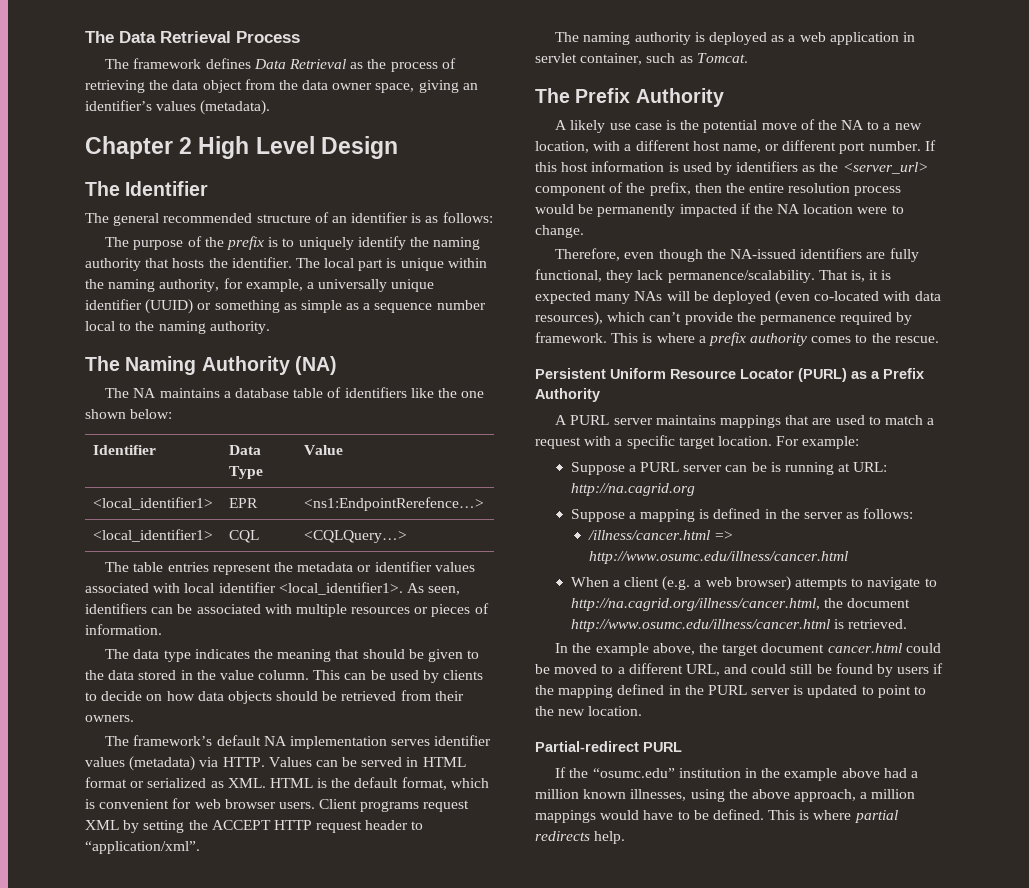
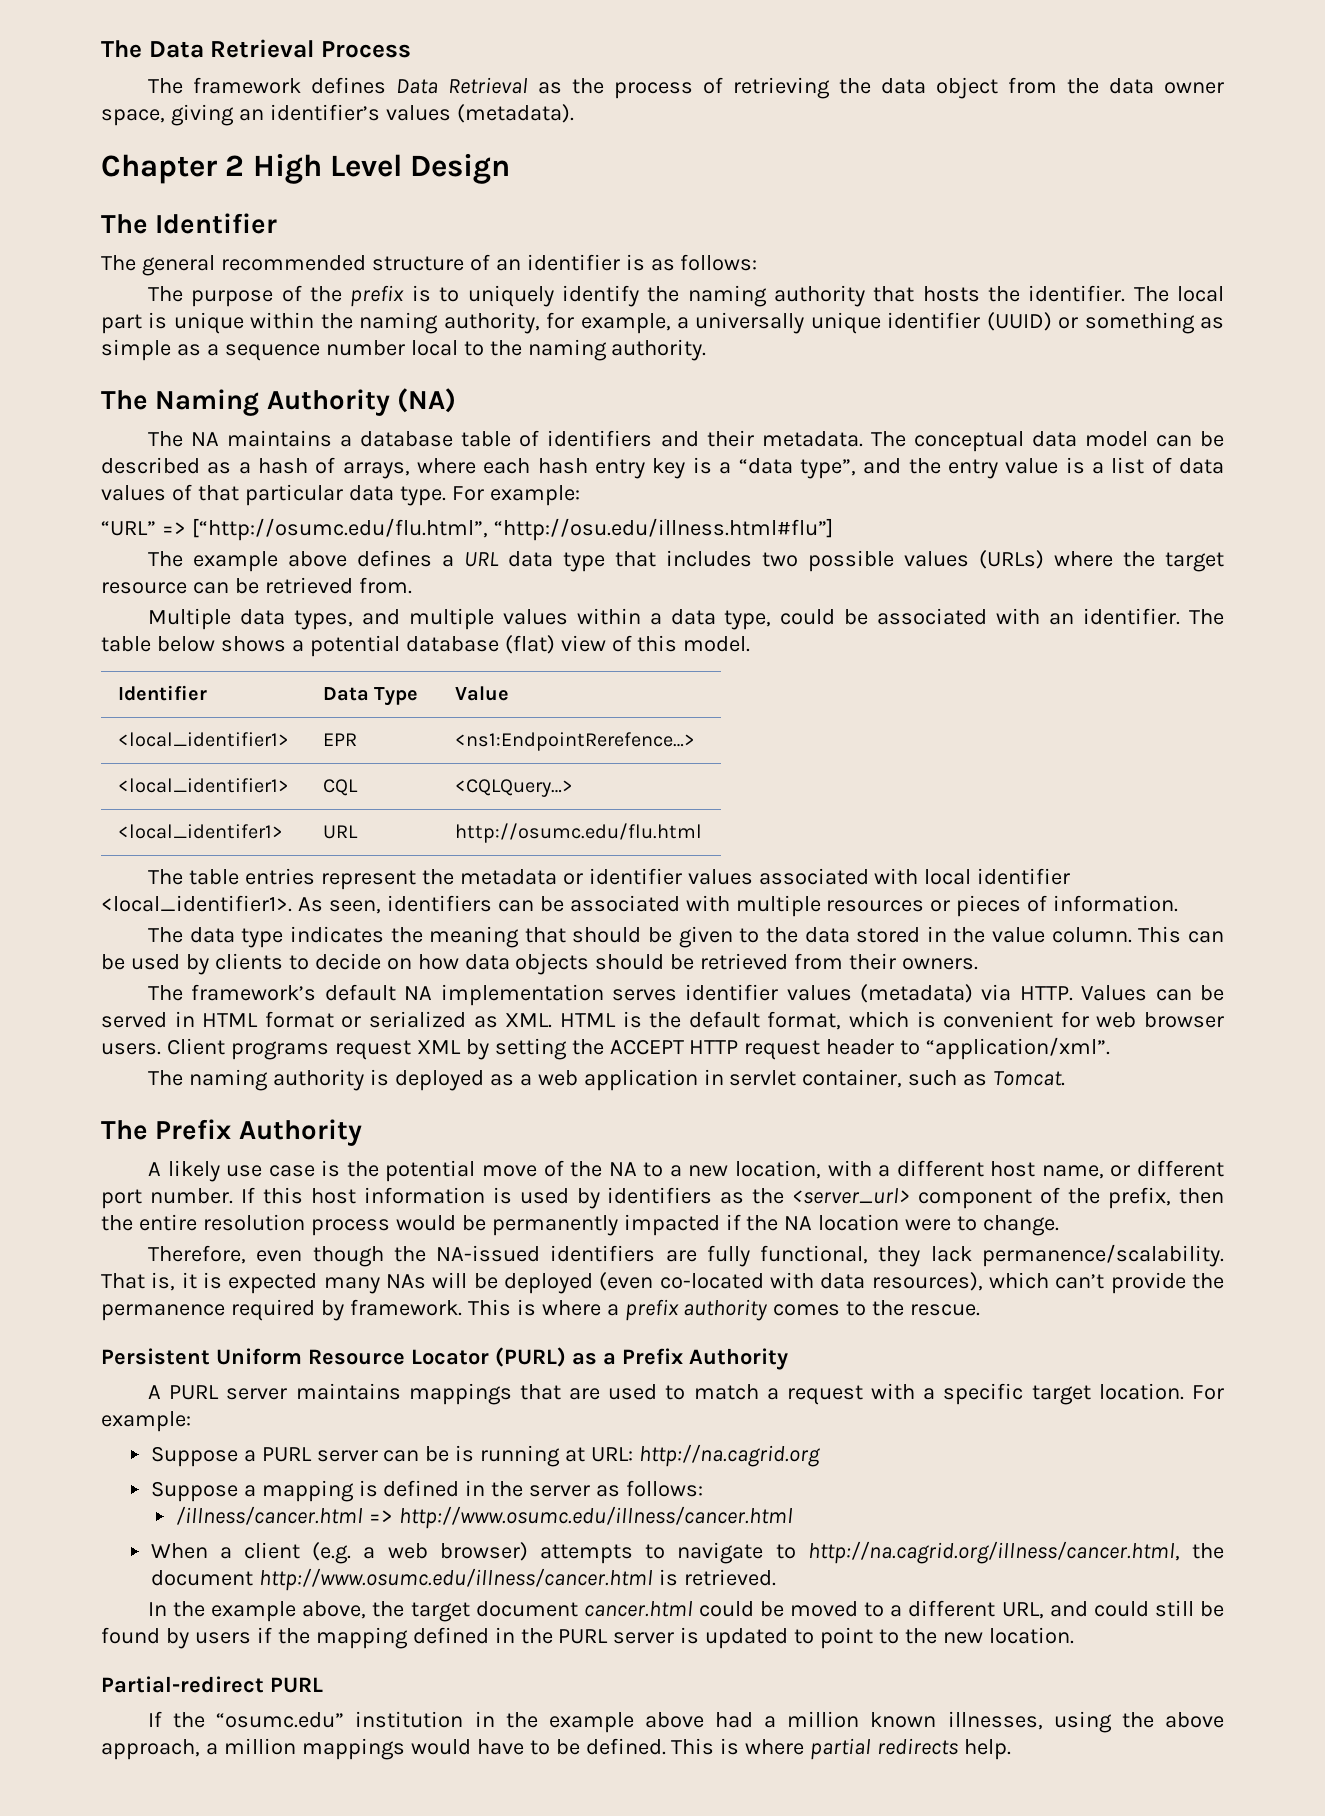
- The NA maintains a database table of identifiers like the one shown below:
+ The NA maintains a database table of identifiers and their metadata. The conceptual data model can be described as a hash of arrays, where each hash entry key is a “data type”, and the entry value is a list of data values of that particular data type. For example:
+ “URL” => [“http://osumc.edu/flu.html”, “http://osu.edu/illness.html#flu”]
+ The example above defines a URL data type that includes two possible values (URLs) where the target resource can be retrieved from.
+ Multiple data types, and multiple values within a data type, could be associated with an identifier. The table below shows a potential database (flat) view of this model.
+ <local_identifer1> | URL | http://osumc.edu/flu.html

